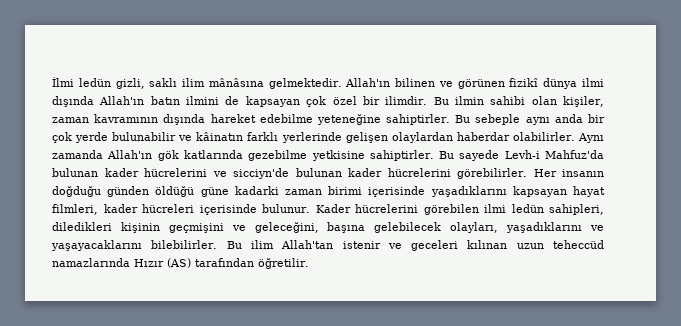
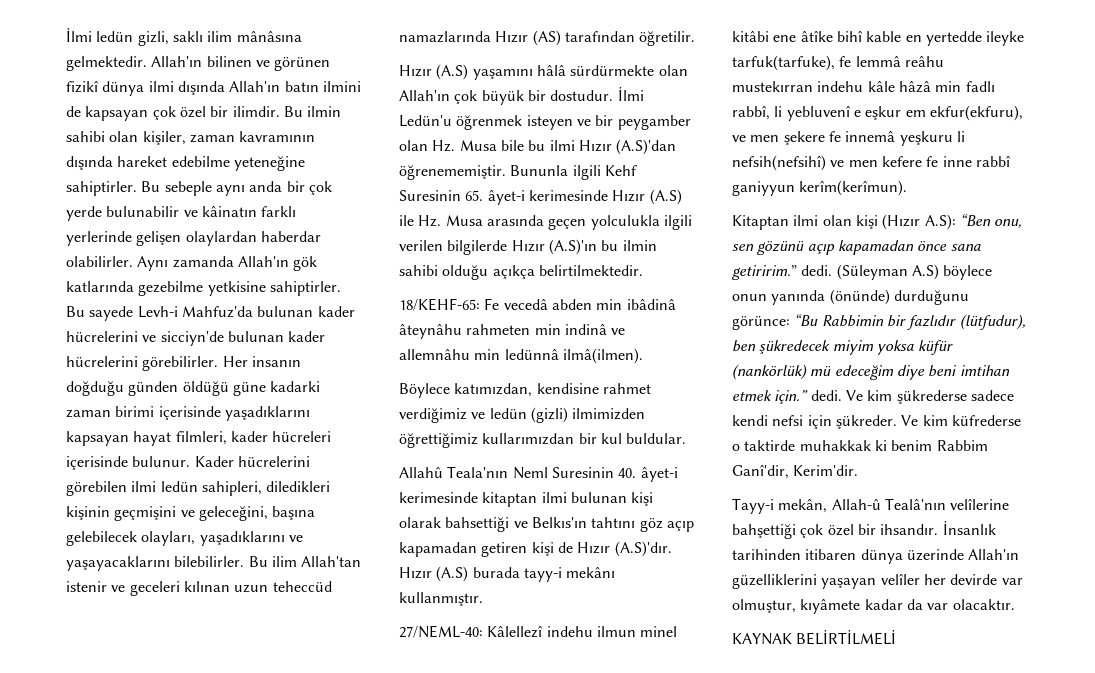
+ Hızır (A.S) yaşamını hâlâ sürdürmekte olan Allah'ın çok büyük bir dostudur. İlmi Ledün'u öğrenmek isteyen ve bir peygamber olan Hz. Musa bile bu ilmi Hızır (A.S)'dan öğrenememiştir. Bununla ilgili Kehf Suresinin 65. âyet-i kerimesinde Hızır (A.S) ile Hz. Musa arasında geçen yolculukla ilgili verilen bilgilerde Hızır (A.S)'ın bu ilmin sahibi olduğu açıkça belirtilmektedir.
+ 18/KEHF-65: Fe vecedâ abden min ibâdinâ âteynâhu rahmeten min indinâ ve allemnâhu min ledünnâ ilmâ(ilmen).
+ Böylece katımızdan, kendisine rahmet verdiğimiz ve ledün (gizli) ilmimizden öğrettiğimiz kullarımızdan bir kul buldular.
+ Allahû Teala'nın Neml Suresinin 40. âyet-i kerimesinde kitaptan ilmi bulunan kişi olarak bahsettiği ve Belkıs'ın tahtını göz açıp kapamadan getiren kişi de Hızır (A.S)'dır. Hızır (A.S) burada tayy-i mekânı kullanmıştır.
+ 27/NEML-40: Kâlellezî indehu ilmun minel kitâbi ene âtîke bihî kable en yertedde ileyke tarfuk(tarfuke), fe lemmâ reâhu mustekırran indehu kâle hâzâ min fadlı rabbî, li yebluvenî e eşkur em ekfur(ekfuru), ve men şekere fe innemâ yeşkuru li nefsih(nefsihî) ve men kefere fe inne rabbî ganiyyun kerîm(kerîmun).
+ Kitaptan ilmi olan kişi (Hızır A.S): “Ben onu, sen gözünü açıp kapamadan önce sana getiririm.” dedi. (Süleyman A.S) böylece onun yanında (önünde) durduğunu görünce: “Bu Rabbimin bir fazlıdır (lütfudur), ben şükredecek miyim yoksa küfür (nankörlük) mü edeceğim diye beni imtihan etmek için.” dedi. Ve kim şükrederse sadece kendi nefsi için şükreder. Ve kim küfrederse o taktirde muhakkak ki benim Rabbim Ganî'dir, Kerim'dir.
+ Tayy-i mekân, Allah-û Tealâ'nın velîlerine bahşettiği çok özel bir ihsandır. İnsanlık tarihinden itibaren dünya üzerinde Allah'ın güzelliklerini yaşayan velîler her devirde var olmuştur, kıyâmete kadar da var olacaktır.
+ KAYNAK BELİRTİLMELİ

